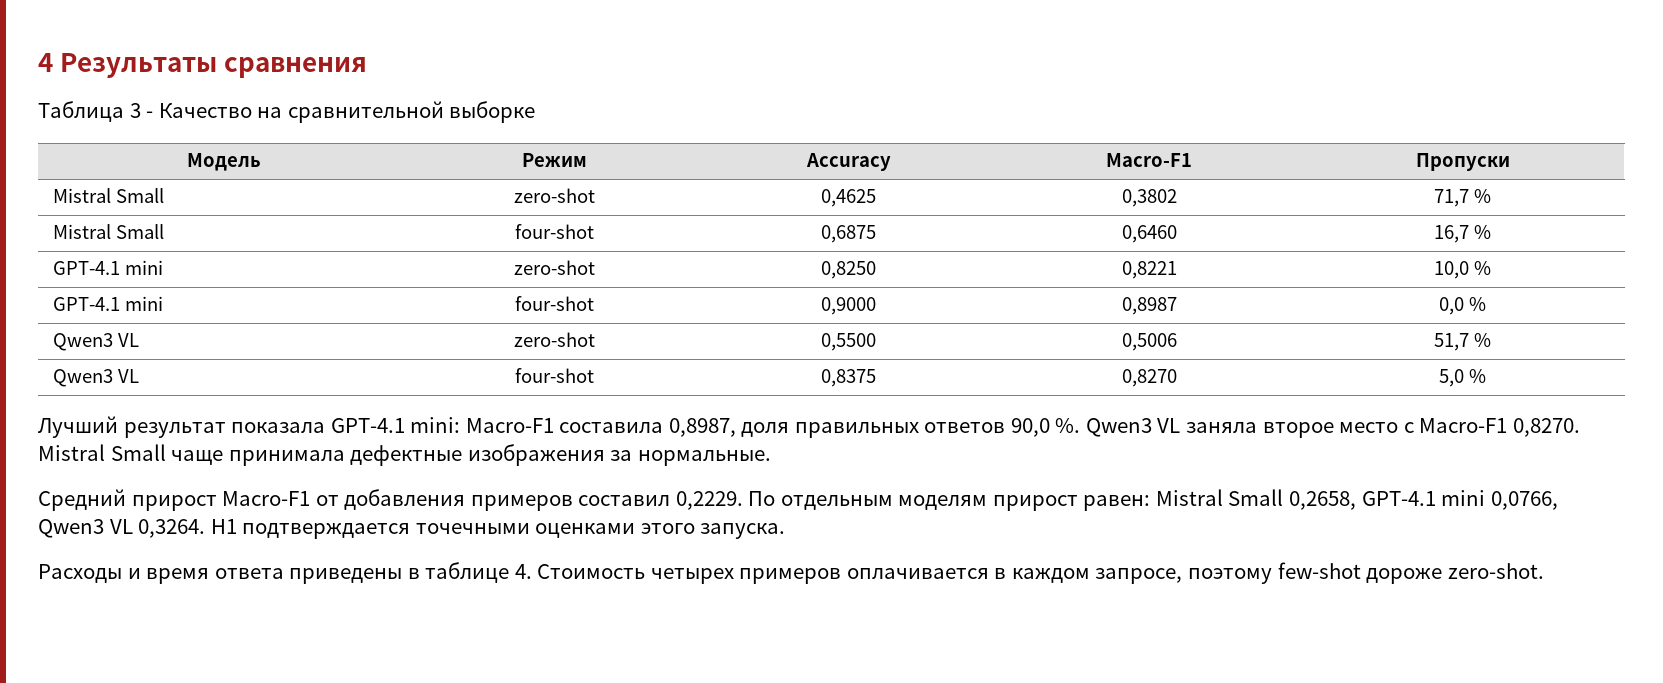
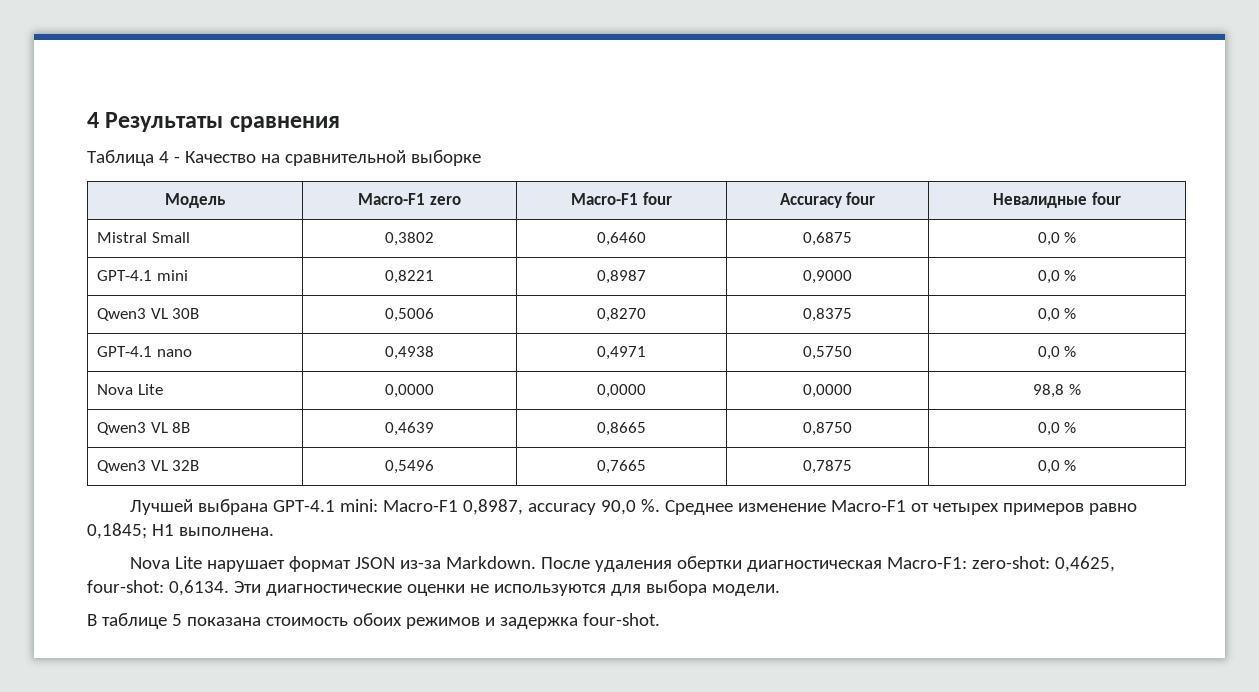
- Таблица 3 - Качество на сравнительной выборке
+ Таблица 4 - Качество на сравнительной выборке
- Модель | Режим | Accuracy | Macro-F1 | Пропуски
- Mistral Small | zero-shot | 0,4625 | 0,3802 | 71,7 %
- Mistral Small | four-shot | 0,6875 | 0,6460 | 16,7 %
- GPT-4.1 mini | zero-shot | 0,8250 | 0,8221 | 10,0 %
- GPT-4.1 mini | four-shot | 0,9000 | 0,8987 | 0,0 %
- Qwen3 VL | zero-shot | 0,5500 | 0,5006 | 51,7 %
- Qwen3 VL | four-shot | 0,8375 | 0,8270 | 5,0 %
- Лучший результат показала GPT-4.1 mini: Macro-F1 составила 0,8987, доля правильных ответов 90,0 %. Qwen3 VL заняла второе место с Macro-F1 0,8270. Mistral Small чаще принимала дефектные изображения за нормальные.
- Средний прирост Macro-F1 от добавления примеров составил 0,2229. По отдельным моделям прирост равен: Mistral Small 0,2658, GPT-4.1 mini 0,0766, Qwen3 VL 0,3264. H1 подтверждается точечными оценками этого запуска.
- Расходы и время ответа приведены в таблице 4. Стоимость четырех примеров оплачивается в каждом запросе, поэтому few-shot дороже zero-shot.
+ Модель | Macro-F1 zero | Macro-F1 four | Accuracy four | Невалидные four
+ Mistral Small | 0,3802 | 0,6460 | 0,6875 | 0,0 %
+ GPT-4.1 mini | 0,8221 | 0,8987 | 0,9000 | 0,0 %
+ Qwen3 VL 30B | 0,5006 | 0,8270 | 0,8375 | 0,0 %
+ GPT-4.1 nano | 0,4938 | 0,4971 | 0,5750 | 0,0 %
+ Nova Lite | 0,0000 | 0,0000 | 0,0000 | 98,8 %
+ Qwen3 VL 8B | 0,4639 | 0,8665 | 0,8750 | 0,0 %
+ Qwen3 VL 32B | 0,5496 | 0,7665 | 0,7875 | 0,0 %
+ Лучшей выбрана GPT-4.1 mini: Macro-F1 0,8987, accuracy 90,0 %. Среднее изменение Macro-F1 от четырех примеров равно 0,1845; H1 выполнена.
+ Nova Lite нарушает формат JSON из-за Markdown. После удаления обертки диагностическая Macro-F1: zero-shot: 0,4625, four-shot: 0,6134. Эти диагностические оценки не используются для выбора модели.
+ В таблице 5 показана стоимость обоих режимов и задержка four-shot.

